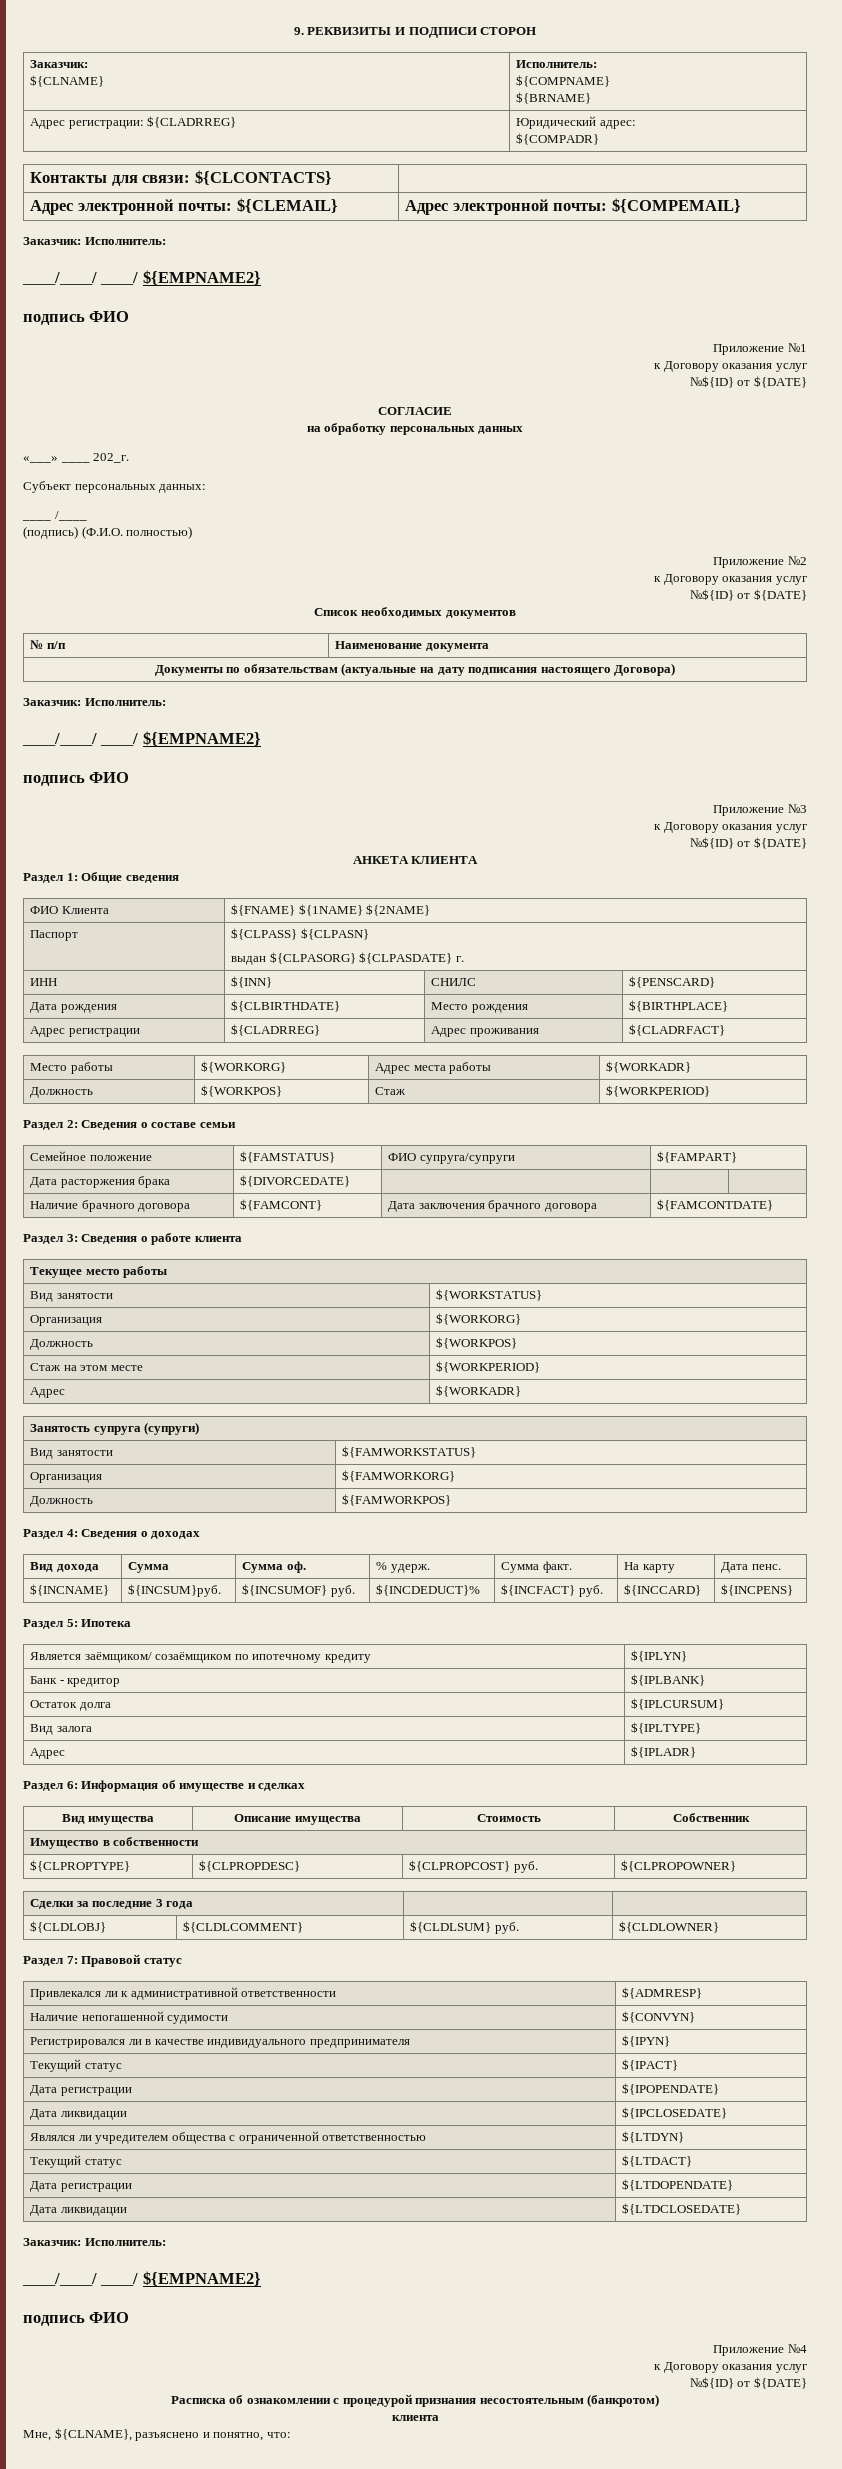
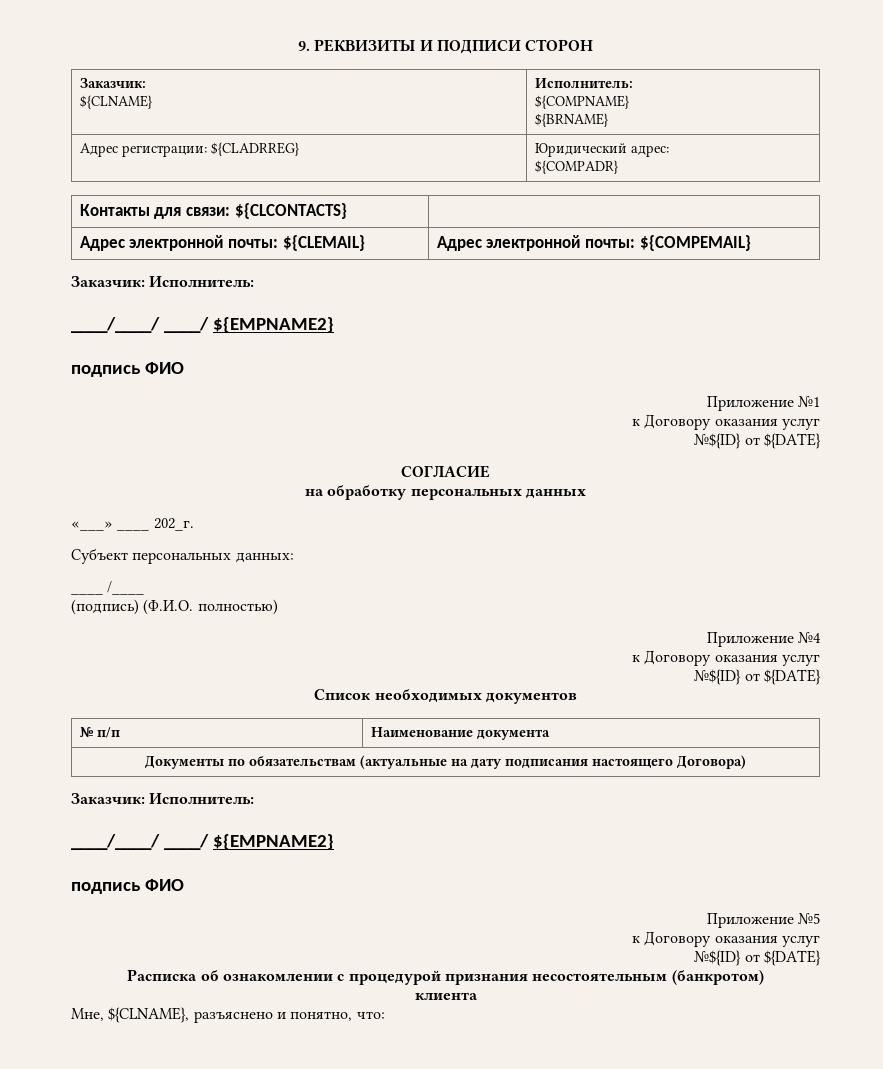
- Приложение №2
+ Приложение №4
- Приложение №3
- к Договору оказания услуг
- №${ID} от ${DATE}
- АНКЕТА КЛИЕНТА
- Раздел 1: Общие сведения
- ФИО Клиента | ${FNAME} ${1NAME} ${2NAME}
- Паспорт | ${CLPASS} ${CLPASN}
- выдан ${CLPASORG} ${CLPASDATE} г.
- ИНН | ${INN} | СНИЛС | ${PENSCARD}
- Дата рождения | ${CLBIRTHDATE} | Место рождения | ${BIRTHPLACE}
- Адрес регистрации | ${CLADRREG} | Адрес проживания | ${CLADRFACT}
- Место работы | ${WORKORG} | Адрес места работы | ${WORKADR}
- Должность | ${WORKPOS} | Стаж | ${WORKPERIOD}
- Раздел 2: Сведения о составе семьи
- Семейное положение | ${FAMSTATUS} | ФИО супруга/супруги | ${FAMPART}
- Дата расторжения брака | ${DIVORCEDATE} | | |
- Наличие брачного договора | ${FAMCONT} | Дата заключения брачного договора | ${FAMCONTDATE}
- Раздел 3: Сведения о работе клиента
- Текущее место работы
- Вид занятости | ${WORKSTATUS}
- Организация | ${WORKORG}
- Должность | ${WORKPOS}
- Стаж на этом месте | ${WORKPERIOD}
- Адрес | ${WORKADR}
- Занятость супруга (супруги)
- Вид занятости | ${FAMWORKSTATUS}
- Организация | ${FAMWORKORG}
- Должность | ${FAMWORKPOS}
- Раздел 4: Сведения о доходах
- Вид дохода | Сумма | Сумма оф. | % удерж. | Сумма факт. | На карту | Дата пенс.
- ${INCNAME} | ${INCSUM}руб. | ${INCSUMOF} руб. | ${INCDEDUCT}% | ${INCFACT} руб. | ${INCCARD} | ${INCPENS}
- Раздел 5: Ипотека
- Является заёмщиком/ созаёмщиком по ипотечному кредиту | ${IPLYN}
- Банк - кредитор | ${IPLBANK}
- Остаток долга | ${IPLCURSUM}
- Вид залога | ${IPLTYPE}
- Адрес | ${IPLADR}
- Раздел 6: Информация об имуществе и сделках
- Вид имущества | Описание имущества | Стоимость | Собственник
- Имущество в собственности
- ${CLPROPTYPE} | ${CLPROPDESC} | ${CLPROPCOST} руб. | ${CLPROPOWNER}
- Сделки за последние 3 года | |
- ${CLDLOBJ} | ${CLDLCOMMENT} | ${CLDLSUM} руб. | ${CLDLOWNER}
- Раздел 7: Правовой статус
- Привлекался ли к административной ответственности | ${ADMRESP}
- Наличие непогашенной судимости | ${CONVYN}
- Регистрировался ли в качестве индивидуального предпринимателя | ${IPYN}
- Текущий статус | ${IPACT}
- Дата регистрации | ${IPOPENDATE}
- Дата ликвидации | ${IPCLOSEDATE}
- Являлся ли учредителем общества с ограниченной ответственностью | ${LTDYN}
- Текущий статус | ${LTDACT}
- Дата регистрации | ${LTDOPENDATE}
- Дата ликвидации | ${LTDCLOSEDATE}
- Заказчик: Исполнитель:
- ____/____/ ____/ ${EMPNAME2}
- подпись ФИО
- Приложение №4
+ Приложение №5

